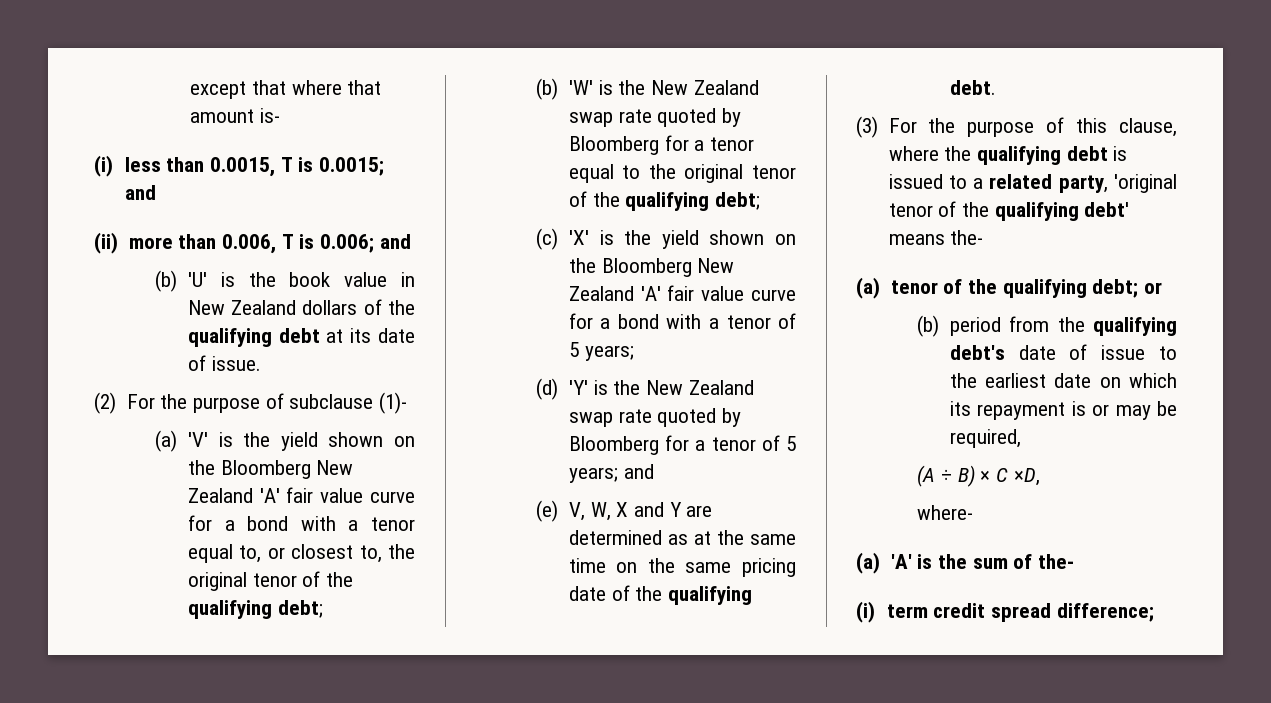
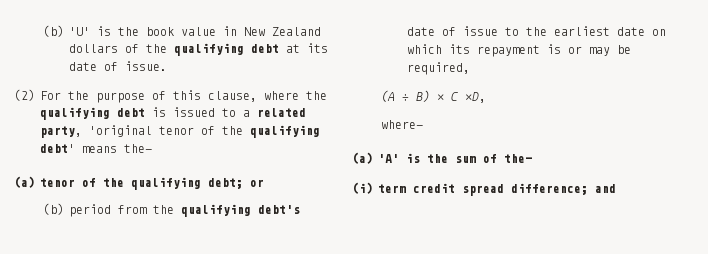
- except that where that amount is-
- (i) less than 0.0015, T is 0.0015; and
- (ii) more than 0.006, T is 0.006; and
- (2) For the purpose of subclause (1)-
- (a) 'V' is the yield shown on the Bloomberg New Zealand 'A' fair value curve for a bond with a tenor equal to, or closest to, the original tenor of the qualifying debt;
- (b) 'W' is the New Zealand swap rate quoted by Bloomberg for a tenor equal to the original tenor of the qualifying debt;
- (c) 'X' is the yield shown on the Bloomberg New Zealand 'A' fair value curve for a bond with a tenor of 5 years;
- (d) 'Y' is the New Zealand swap rate quoted by Bloomberg for a tenor of 5 years; and
- (e) V, W, X and Y are determined as at the same time on the same pricing date of the qualifying debt.
- (3) For the purpose of this clause, where the qualifying debt is issued to a related party, 'original tenor of the qualifying debt' means the-
+ (2) For the purpose of this clause, where the qualifying debt is issued to a related party, 'original tenor of the qualifying debt' means the-
- (i) term credit spread difference;
+ (i) term credit spread difference; and

